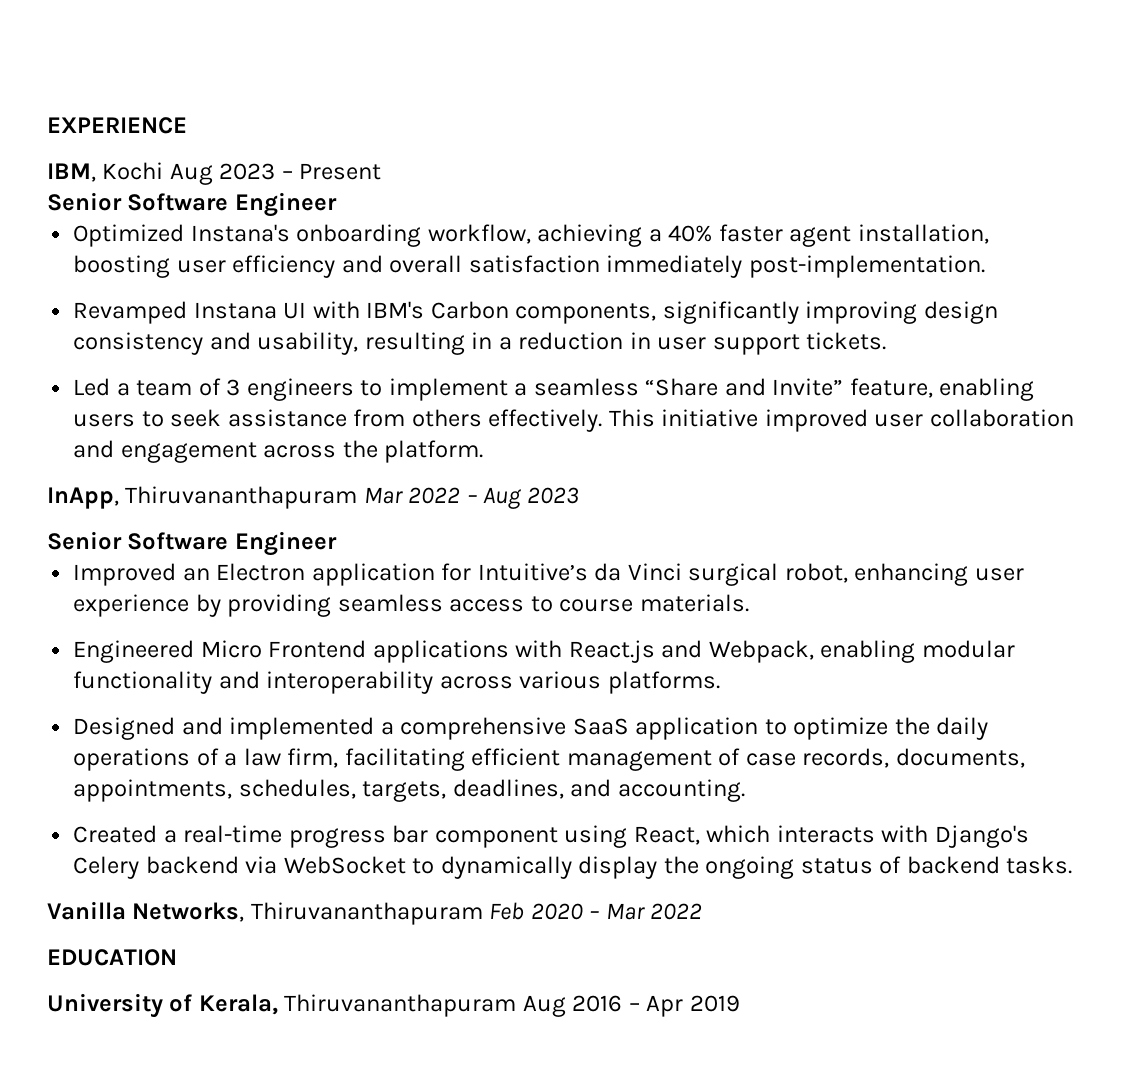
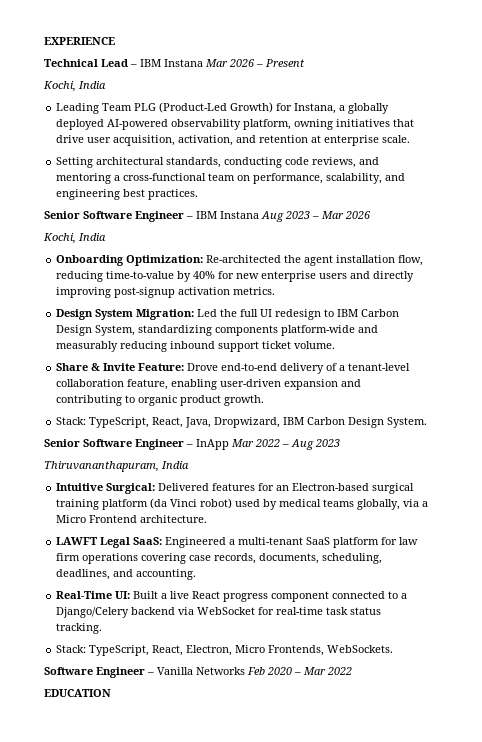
- IBM, Kochi Aug 2023 – Present
- Senior Software Engineer
- Optimized Instana's onboarding workflow, achieving a 40% faster agent installation, boosting user efficiency and overall satisfaction immediately post-implementation.
- Revamped Instana UI with IBM's Carbon components, significantly improving design consistency and usability, resulting in a reduction in user support tickets.
- Led a team of 3 engineers to implement a seamless “Share and Invite” feature, enabling users to seek assistance from others effectively. This initiative improved user collaboration and engagement across the platform.
- InApp, Thiruvananthapuram Mar 2022 – Aug 2023
- Senior Software Engineer
- Improved an Electron application for Intuitive’s da Vinci surgical robot, enhancing user experience by providing seamless access to course materials.
- Engineered Micro Frontend applications with React.js and Webpack, enabling modular functionality and interoperability across various platforms.
- Designed and implemented a comprehensive SaaS application to optimize the daily operations of a law firm, facilitating efficient management of case records, documents, appointments, schedules, targets, deadlines, and accounting.
- Created a real-time progress bar component using React, which interacts with Django's Celery backend via WebSocket to dynamically display the ongoing status of backend tasks.
- Vanilla Networks, Thiruvananthapuram Feb 2020 – Mar 2022
+ Technical Lead – IBM Instana Mar 2026 – Present
+ Kochi, India
+ Leading Team PLG (Product-Led Growth) for Instana, a globally deployed AI-powered observability platform, owning initiatives that drive user acquisition, activation, and retention at enterprise scale.
+ Setting architectural standards, conducting code reviews, and mentoring a cross-functional team on performance, scalability, and engineering best practices.
+ Senior Software Engineer – IBM Instana Aug 2023 – Mar 2026
+ Kochi, India
+ Onboarding Optimization: Re-architected the agent installation flow, reducing time-to-value by 40% for new enterprise users and directly improving post-signup activation metrics.
+ Design System Migration: Led the full UI redesign to IBM Carbon Design System, standardizing components platform-wide and measurably reducing inbound support ticket volume.
+ Share & Invite Feature: Drove end-to-end delivery of a tenant-level collaboration feature, enabling user-driven expansion and contributing to organic product growth.
+ Stack: TypeScript, React, Java, Dropwizard, IBM Carbon Design System.
+ Senior Software Engineer – InApp Mar 2022 – Aug 2023
+ Thiruvananthapuram, India
+ Intuitive Surgical: Delivered features for an Electron-based surgical training platform (da Vinci robot) used by medical teams globally, via a Micro Frontend architecture.
+ LAWFT Legal SaaS: Engineered a multi-tenant SaaS platform for law firm operations covering case records, documents, scheduling, deadlines, and accounting.
+ Real-Time UI: Built a live React progress component connected to a Django/Celery backend via WebSocket for real-time task status tracking.
+ Stack: TypeScript, React, Electron, Micro Frontends, WebSockets.
+ Software Engineer – Vanilla Networks Feb 2020 – Mar 2022
- University of Kerala, Thiruvananthapuram Aug 2016 – Apr 2019

